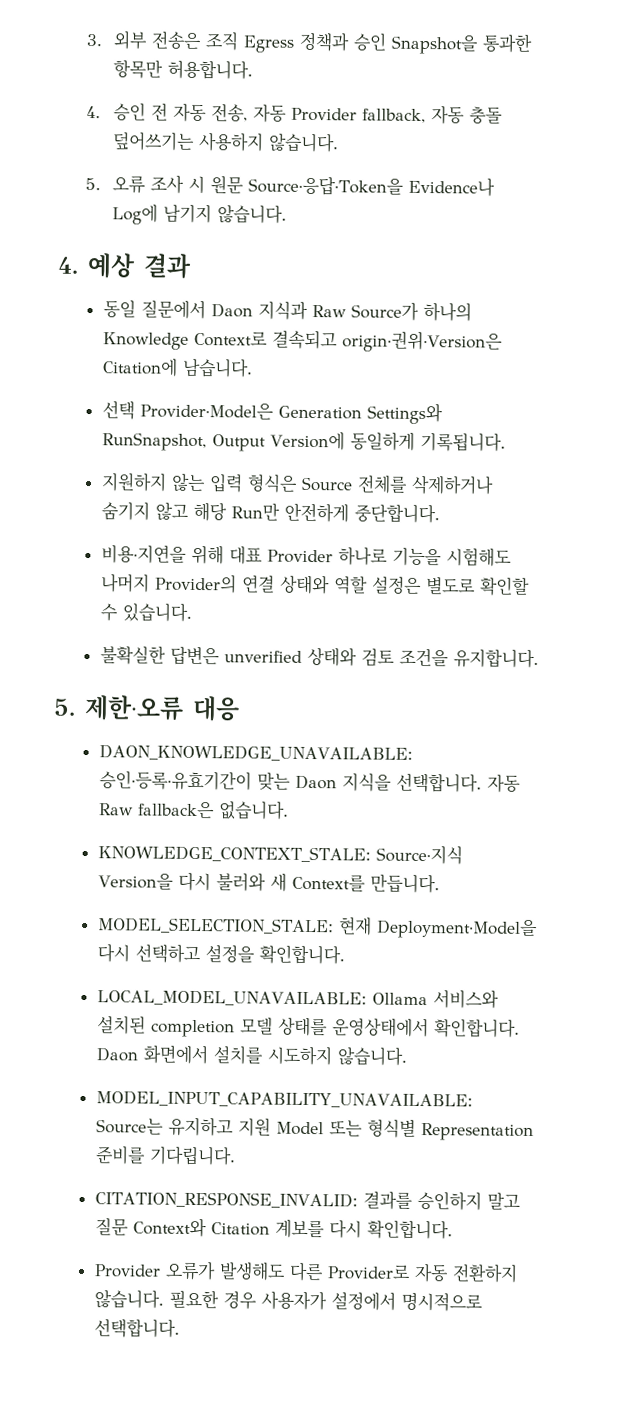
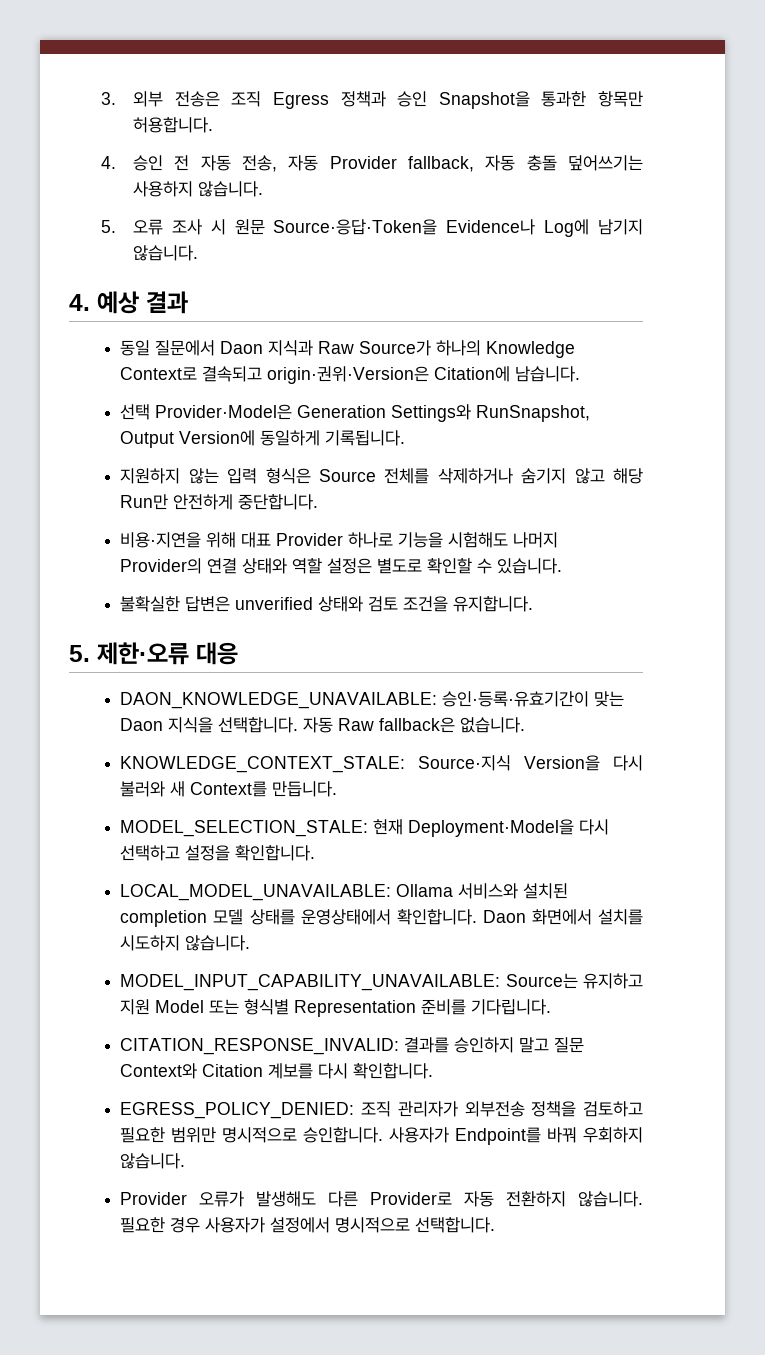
+ EGRESS_POLICY_DENIED: 조직 관리자가 외부전송 정책을 검토하고 필요한 범위만 명시적으로 승인합니다. 사용자가 Endpoint를 바꿔 우회하지 않습니다.

